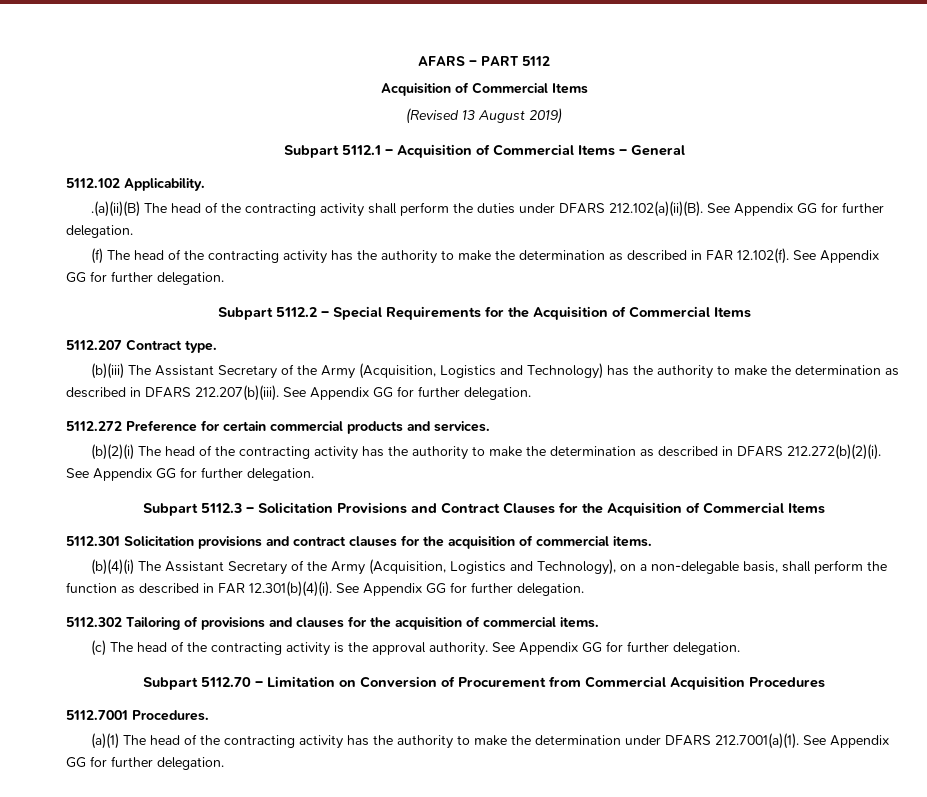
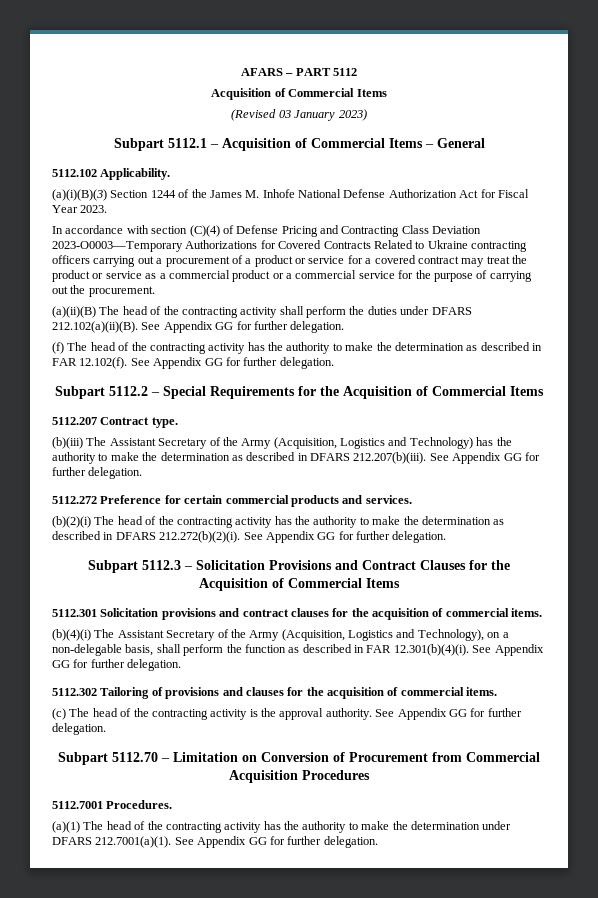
- (Revised 13 August 2019)
+ (Revised 03 January 2023)
- .(a)(ii)(B) The head of the contracting activity shall perform the duties under DFARS 212.102(a)(ii)(B). See Appendix GG for further delegation.
+ (a)(i)(B)(3) Section 1244 of the James M. Inhofe National Defense Authorization Act for Fiscal Year 2023.
+ In accordance with section (C)(4) of Defense Pricing and Contracting Class Deviation 2023-O0003—Temporary Authorizations for Covered Contracts Related to Ukraine contracting officers carrying out a procurement of a product or service for a covered contract may treat the product or service as a commercial product or a commercial service for the purpose of carrying out the procurement.
+ (a)(ii)(B) The head of the contracting activity shall perform the duties under DFARS 212.102(a)(ii)(B). See Appendix GG for further delegation.

